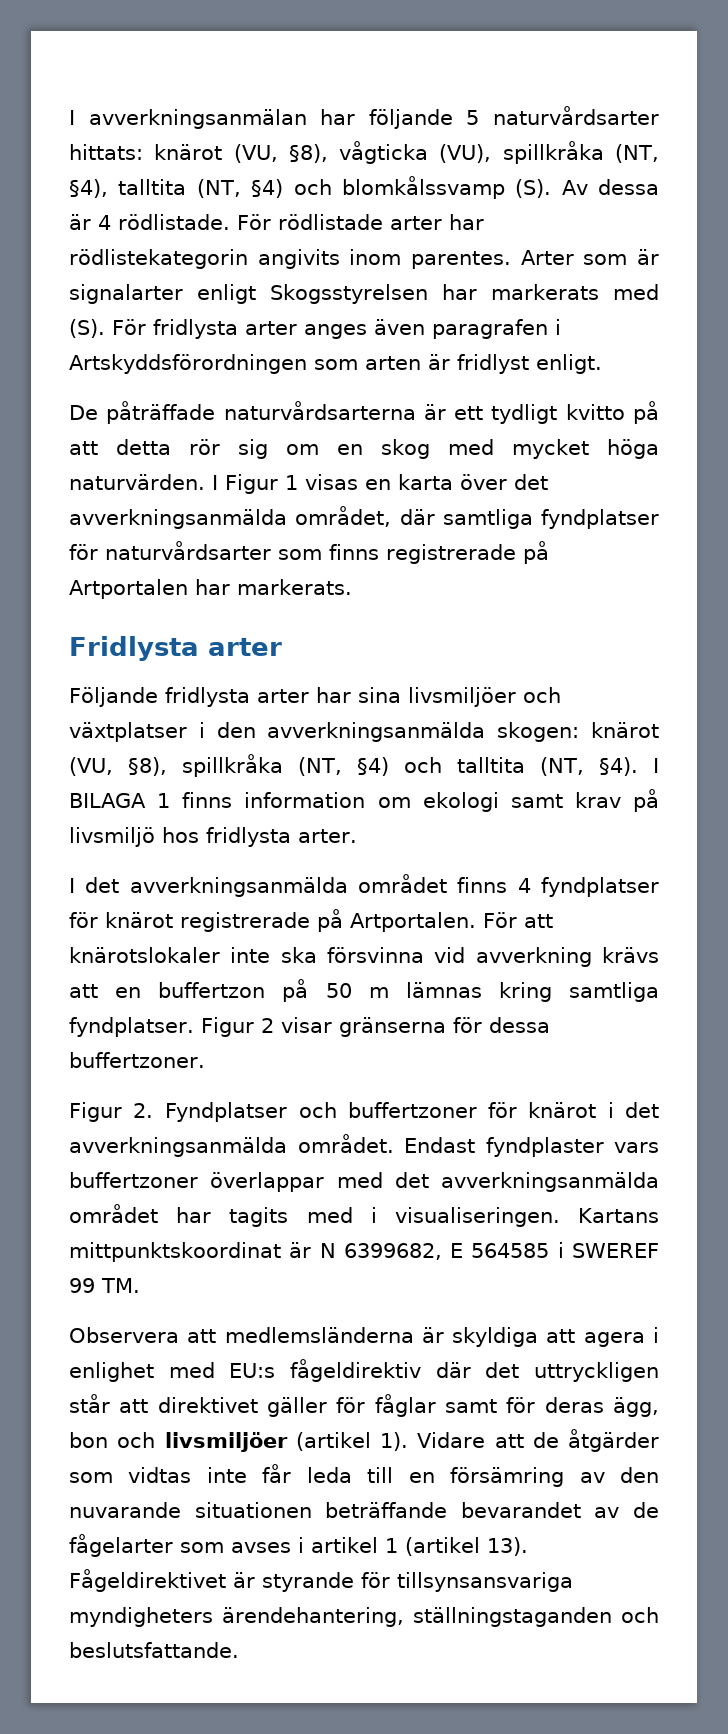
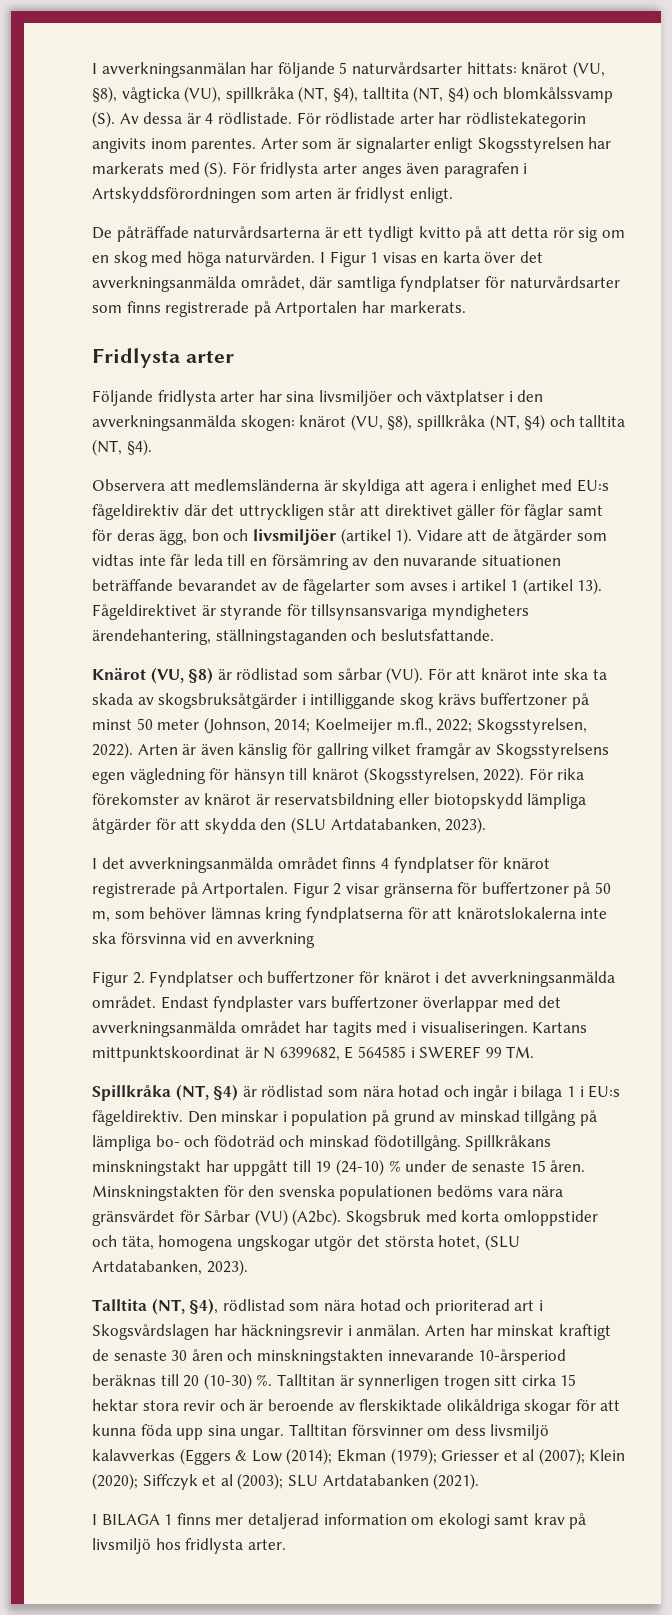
- De påträffade naturvårdsarterna är ett tydligt kvitto på att detta rör sig om en skog med mycket höga naturvärden.
+ De påträffade naturvårdsarterna är ett tydligt kvitto på att detta rör sig om en skog med höga naturvärden.
- I BILAGA 1 finns information om ekologi samt krav på livsmiljö hos fridlysta arter.
- I det avverkningsanmälda området finns 4 fyndplatser för knärot registrerade på Artportalen. För att knärotslokaler inte ska försvinna vid avverkning krävs att en buffertzon på 50 m lämnas kring samtliga fyndplatser. Figur 2 visar gränserna för dessa buffertzoner.
- Figur 2. Fyndplatser och buffertzoner för knärot i det avverkningsanmälda området. Endast fyndplaster vars buffertzoner överlappar med det avverkningsanmälda området har tagits med i visualiseringen. Kartans mittpunktskoordinat är N 6399682, E 564585 i SWEREF 99 TM.
+ Knärot (VU, §8) är rödlistad som sårbar (VU). För att knärot inte ska ta skada av skogsbruksåtgärder i intilliggande skog krävs buffertzoner på minst 50 meter (Johnson, 2014; Koelmeijer m.fl., 2022; Skogsstyrelsen, 2022). Arten är även känslig för gallring vilket framgår av Skogsstyrelsens egen vägledning för hänsyn till knärot (Skogsstyrelsen, 2022). För rika förekomster av knärot är reservatsbildning eller biotopskydd lämpliga åtgärder för att skydda den (SLU Artdatabanken, 2023).
+ I det avverkningsanmälda området finns 4 fyndplatser för knärot registrerade på Artportalen. Figur 2 visar gränserna för buffertzoner på 50 m, som behöver lämnas kring fyndplatserna för att knärotslokalerna inte ska försvinna vid en avverkning
+ Figur 2. Fyndplatser och buffertzoner för knärot i det avverkningsanmälda området. Endast fyndplaster vars buffertzoner överlappar med det avverkningsanmälda området har tagits med i visualiseringen. Kartans mittpunktskoordinat är N 6399682, E 564585 i SWEREF 99 TM.
+ Spillkråka (NT, §4) är rödlistad som nära hotad och ingår i bilaga 1 i EU:s fågeldirektiv. Den minskar i population på grund av minskad tillgång på lämpliga bo- och födoträd och minskad födotillgång. Spillkråkans minskningstakt har uppgått till 19 (24-10) % under de senaste 15 åren. Minskningstakten för den svenska populationen bedöms vara nära gränsvärdet för Sårbar (VU) (A2bc). Skogsbruk med korta omloppstider och täta, homogena ungskogar utgör det största hotet, (SLU Artdatabanken, 2023).
+ Talltita (NT, §4), rödlistad som nära hotad och prioriterad art i Skogsvårdslagen har häckningsrevir i anmälan. Arten har minskat kraftigt de senaste 30 åren och minskningstakten innevarande 10-årsperiod beräknas till 20 (10-30) %. Talltitan är synnerligen trogen sitt cirka 15 hektar stora revir och är beroende av flerskiktade olikåldriga skogar för att kunna föda upp sina ungar. Talltitan försvinner om dess livsmiljö kalavverkas (Eggers & Low (2014); Ekman (1979); Griesser et al (2007); Klein (2020); Siffczyk et al (2003); SLU Artdatabanken (2021).
+ I BILAGA 1 finns mer detaljerad information om ekologi samt krav på livsmiljö hos fridlysta arter.

